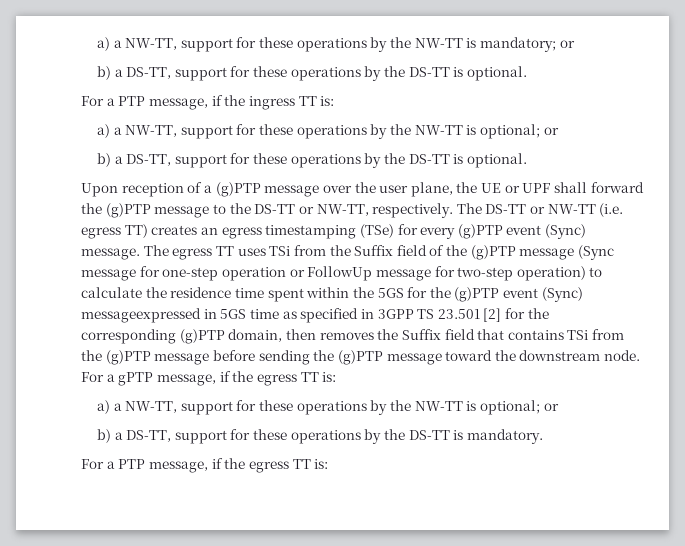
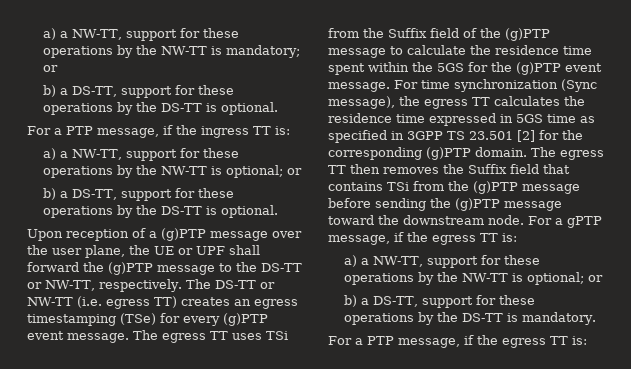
- The DS-TT or NW-TT (i.e. egress TT) creates an egress timestamping (TSe) for every (g)PTP event (Sync) message.
+ The DS-TT or NW-TT (i.e. egress TT) creates an egress timestamping (TSe) for every (g)PTP event message.
- The egress TT uses TSi from the Suffix field of the (g)PTP message (Sync message for one-step operation or FollowUp message for two-step operation) to calculate the residence time spent within the 5GS for the (g)PTP event (Sync) messageexpressed in 5GS time as specified in 3GPP TS 23.501 [2] for the corresponding (g)PTP domain, then removes the Suffix field that contains TSi from the (g)PTP message before sending the (g)PTP message toward the downstream node.
+ The egress TT uses TSi from the Suffix field of the (g)PTP message to calculate the residence time spent within the 5GS for the (g)PTP event message. For time synchronization (Sync message), the egress TT calculates the residence time expressed in 5GS time as specified in 3GPP TS 23.501 [2] for the corresponding (g)PTP domain. The egress TT then removes the Suffix field that contains TSi from the (g)PTP message before sending the (g)PTP message toward the downstream node.

